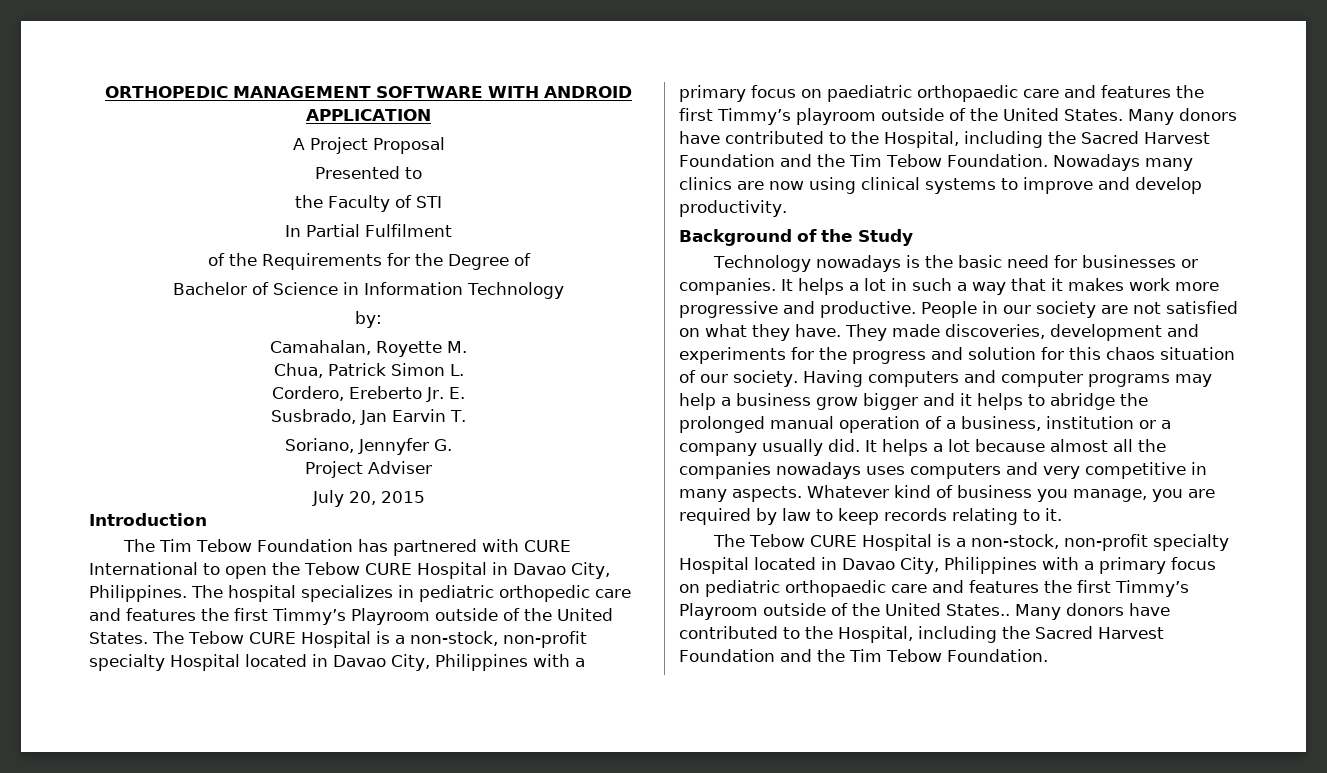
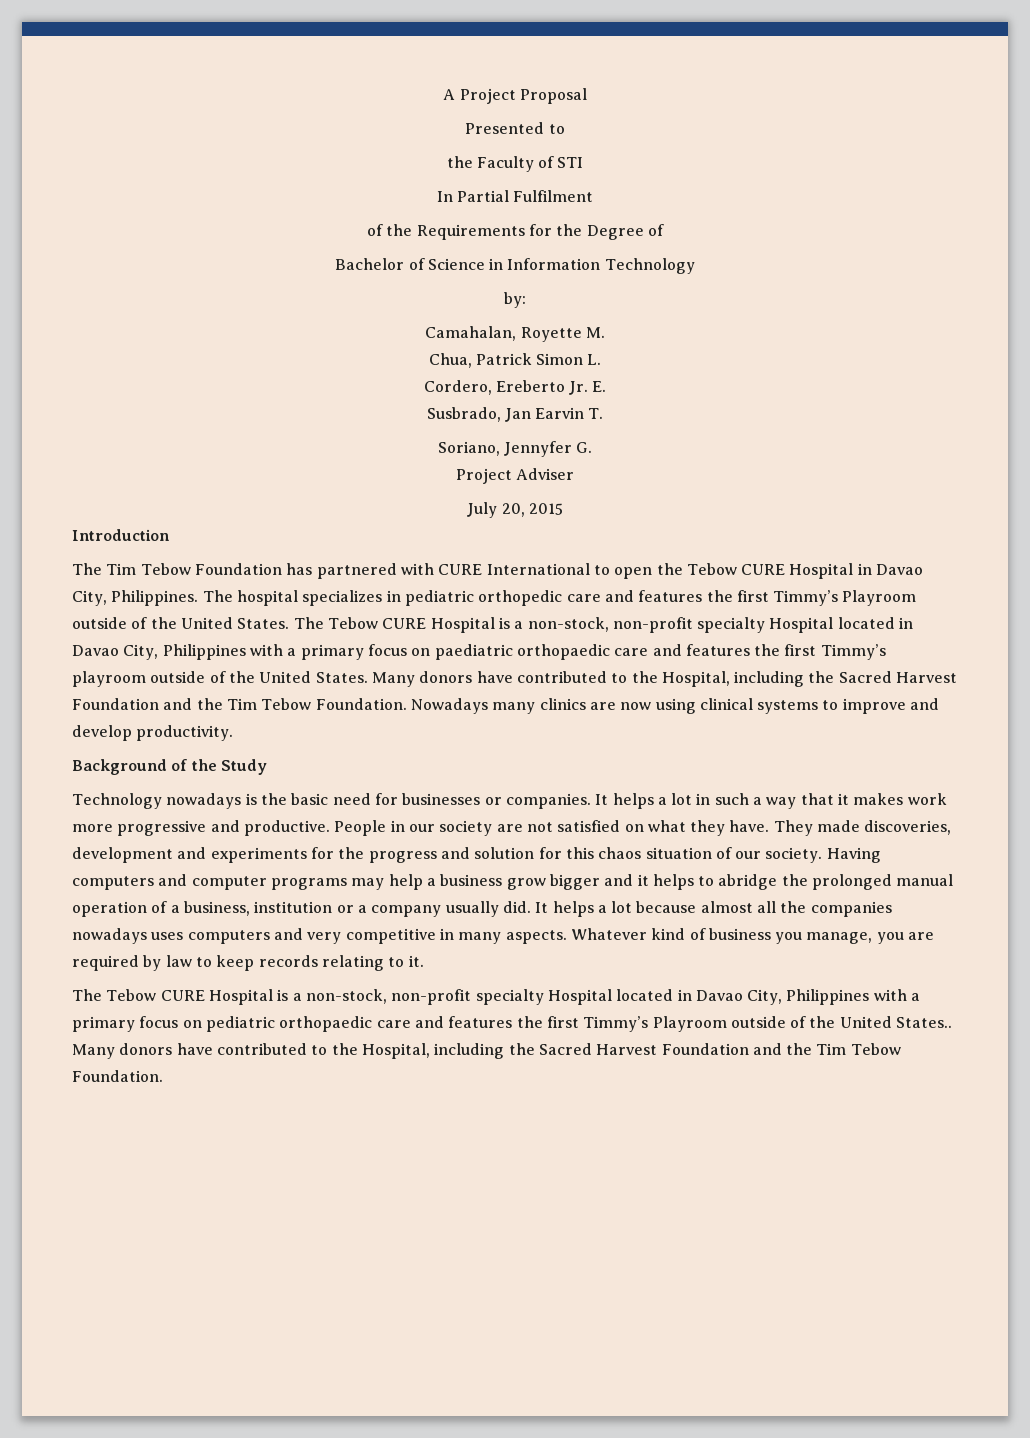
- ORTHOPEDIC MANAGEMENT SOFTWARE WITH ANDROID APPLICATION

